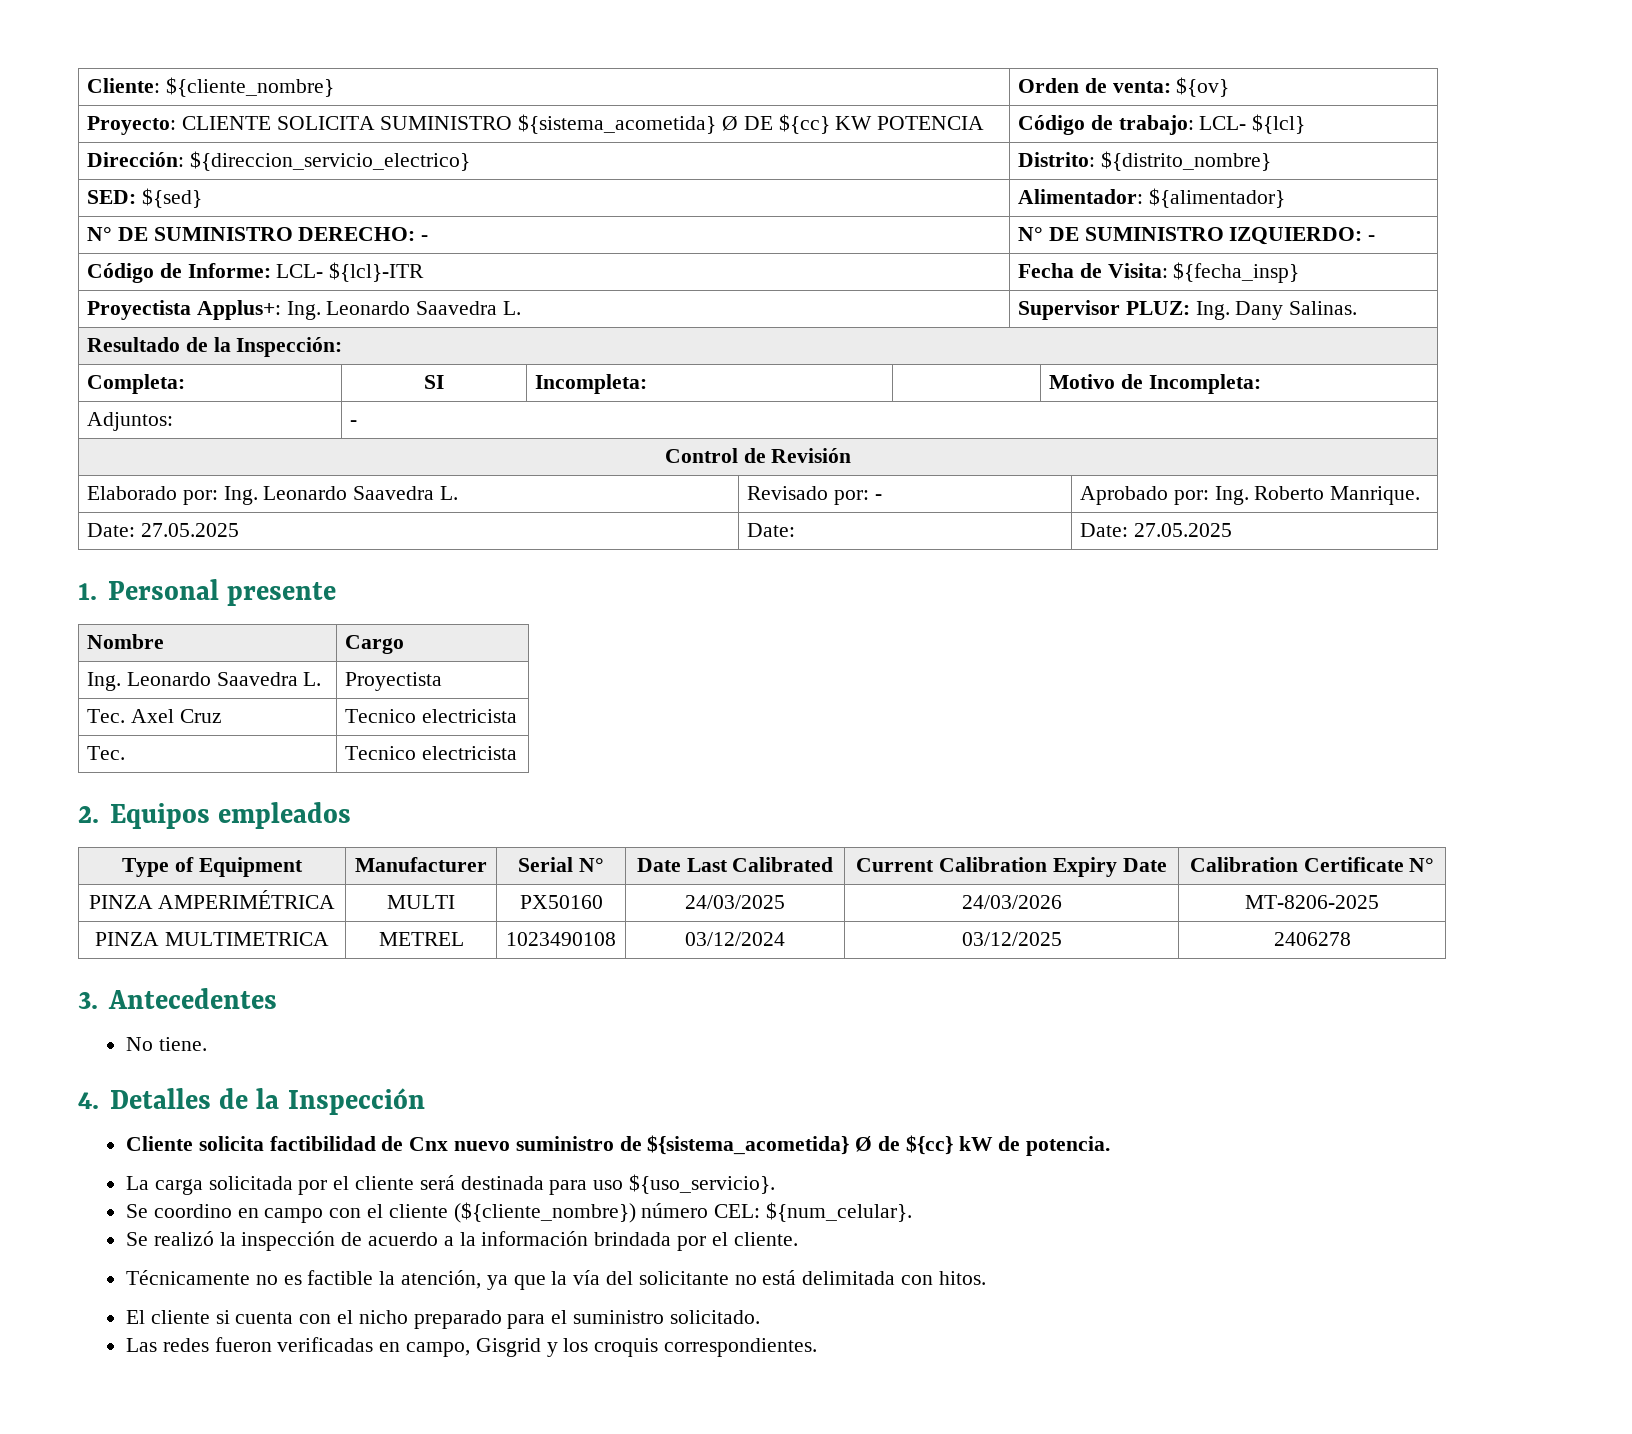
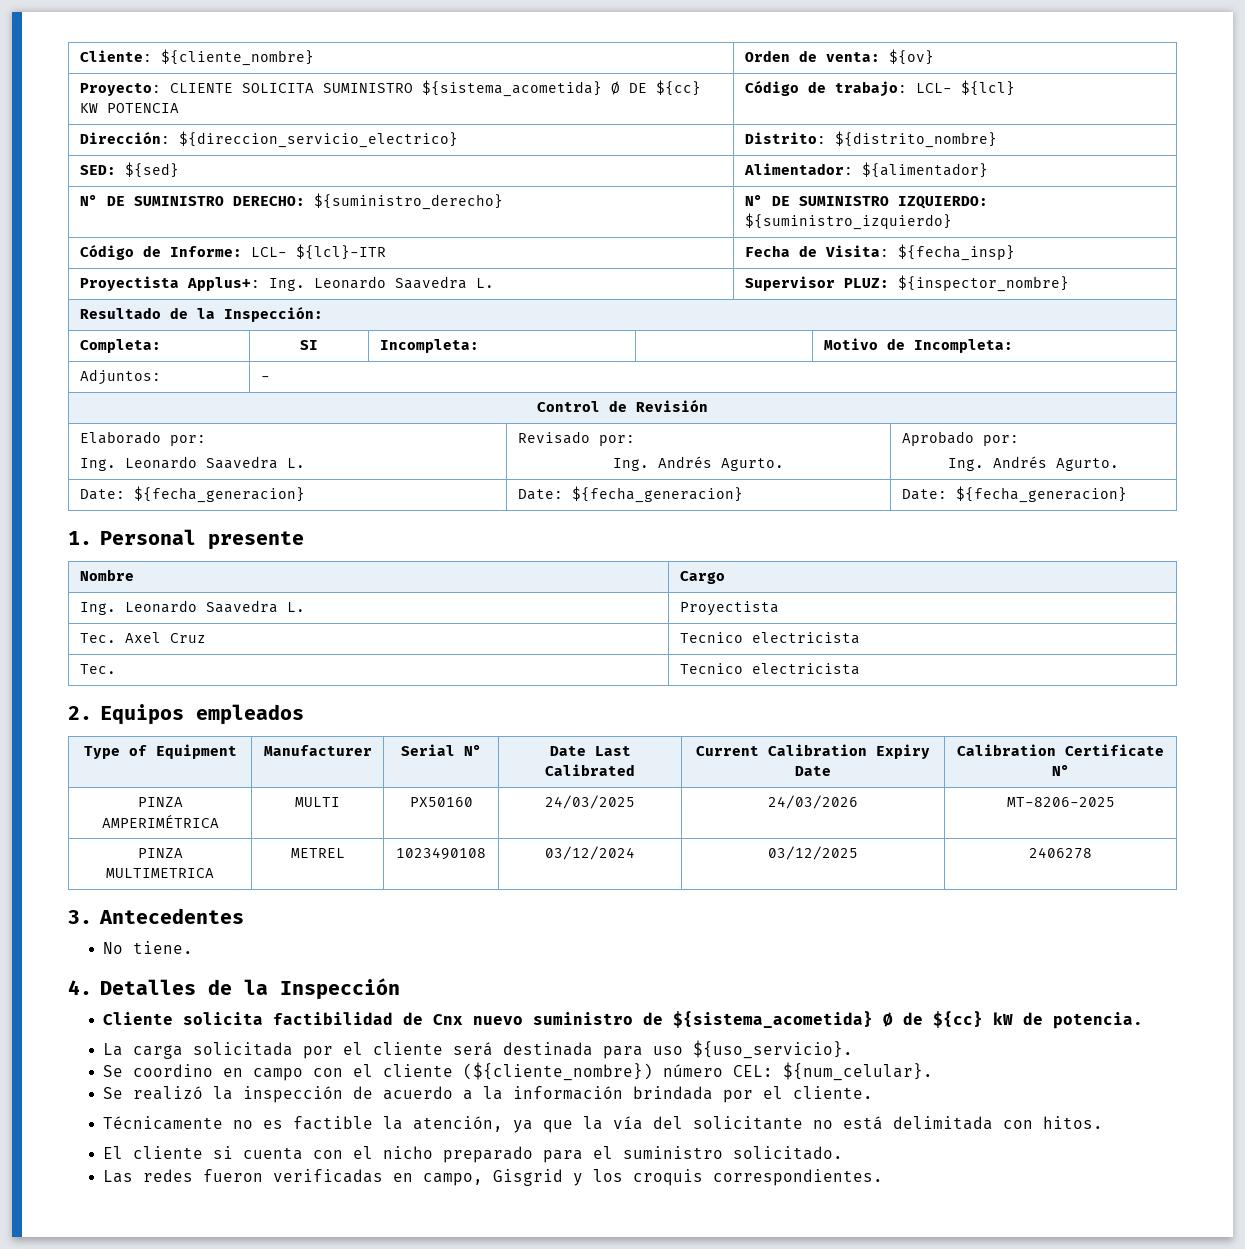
- N° DE SUMINISTRO DERECHO: - | N° DE SUMINISTRO IZQUIERDO: -
+ N° DE SUMINISTRO DERECHO: ${suministro_derecho} | N° DE SUMINISTRO IZQUIERDO: ${suministro_izquierdo}
- Proyectista Applus+: Ing. Leonardo Saavedra L. | Supervisor PLUZ: Ing. Dany Salinas.
+ Proyectista Applus+: Ing. Leonardo Saavedra L. | Supervisor PLUZ: ${inspector_nombre}
- Elaborado por: Ing. Leonardo Saavedra L. | Revisado por: - | Aprobado por: Ing. Roberto Manrique.
- Date: 27.05.2025 | Date: | Date: 27.05.2025
+ Elaborado por:
+ Ing. Leonardo Saavedra L. | Revisado por:
+ Ing. Andrés Agurto. | Aprobado por:
+ Ing. Andrés Agurto.
+ Date: ${fecha_generacion} | Date: ${fecha_generacion} | Date: ${fecha_generacion}

